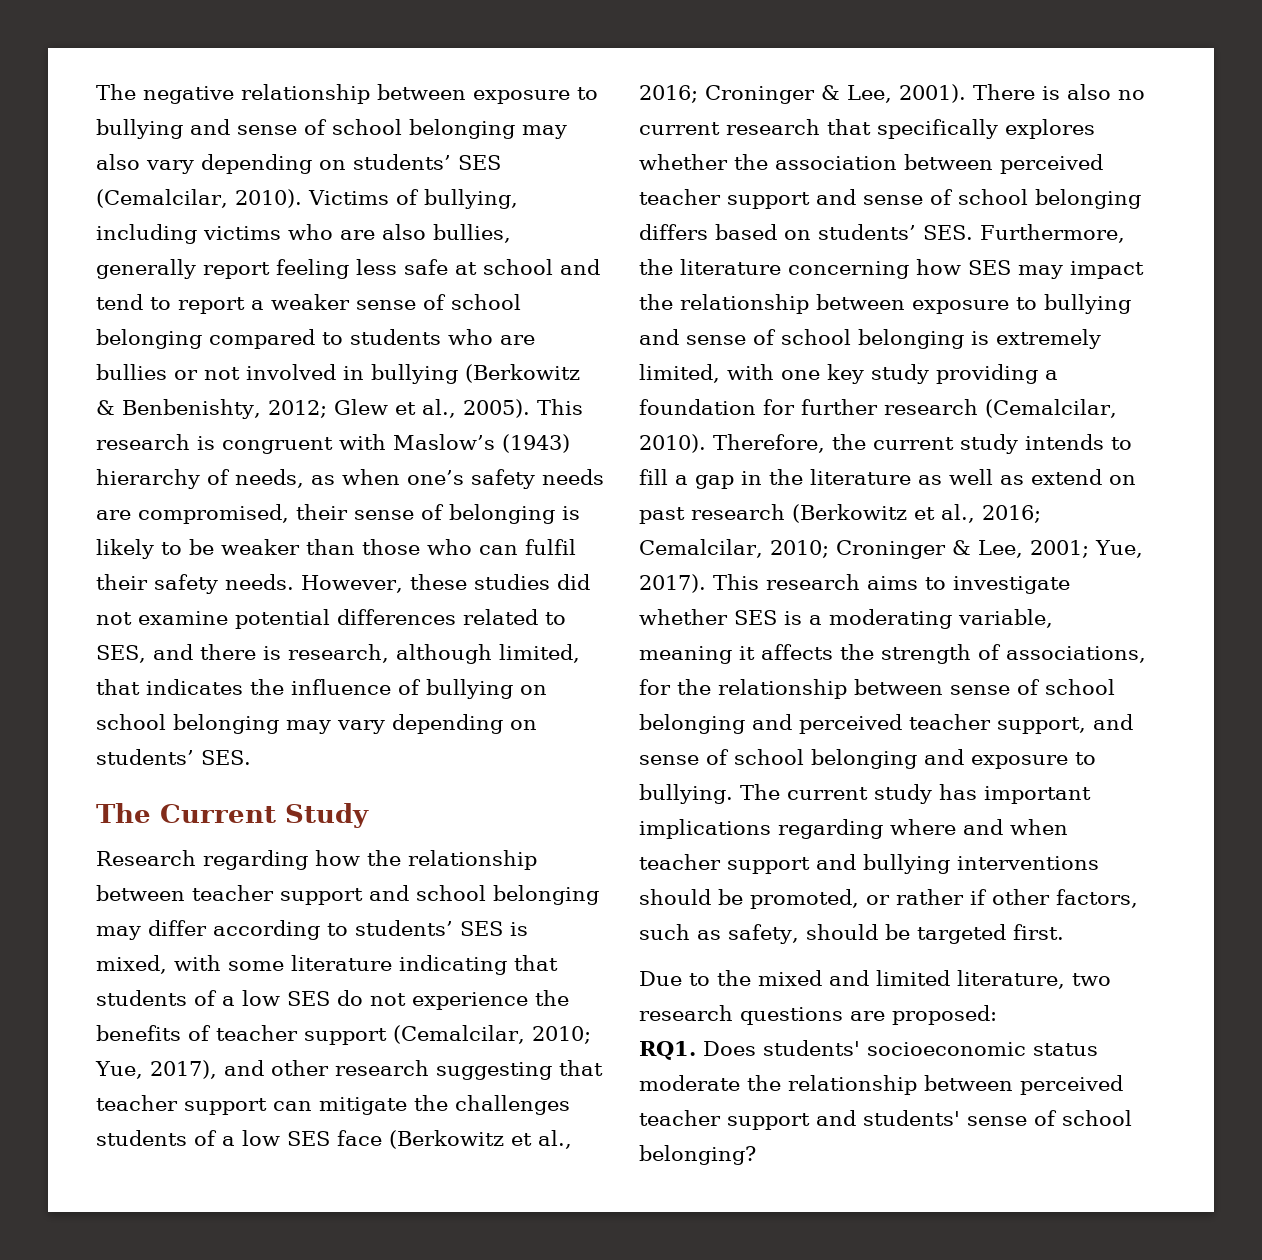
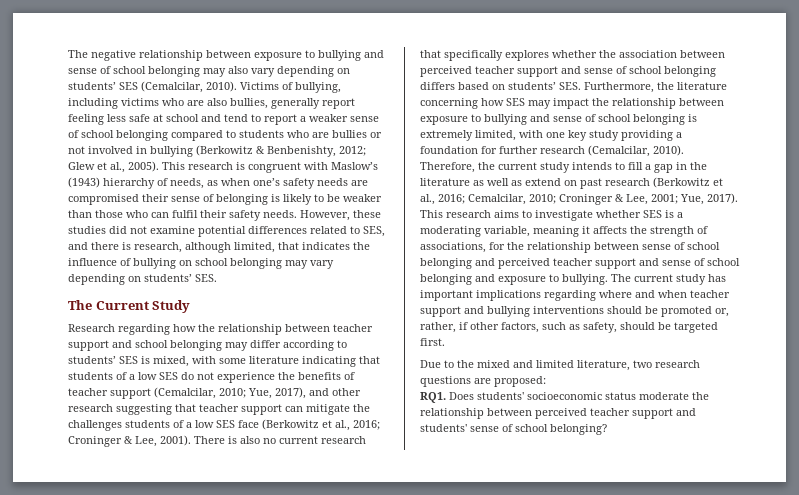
- This research is congruent with Maslow’s (1943) hierarchy of needs, as when one’s safety needs are compromised, their sense of belonging is likely to be weaker than those who can fulfil their safety needs.
+ This research is congruent with Maslow’s (1943) hierarchy of needs, as when one’s safety needs are compromised their sense of belonging is likely to be weaker than those who can fulfil their safety needs.
- This research aims to investigate whether SES is a moderating variable, meaning it affects the strength of associations, for the relationship between sense of school belonging and perceived teacher support, and sense of school belonging and exposure to bullying.
+ This research aims to investigate whether SES is a moderating variable, meaning it affects the strength of associations, for the relationship between sense of school belonging and perceived teacher support and sense of school belonging and exposure to bullying.
- The current study has important implications regarding where and when teacher support and bullying interventions should be promoted, or rather if other factors, such as safety, should be targeted first.
+ The current study has important implications regarding where and when teacher support and bullying interventions should be promoted or, rather, if other factors, such as safety, should be targeted first.

